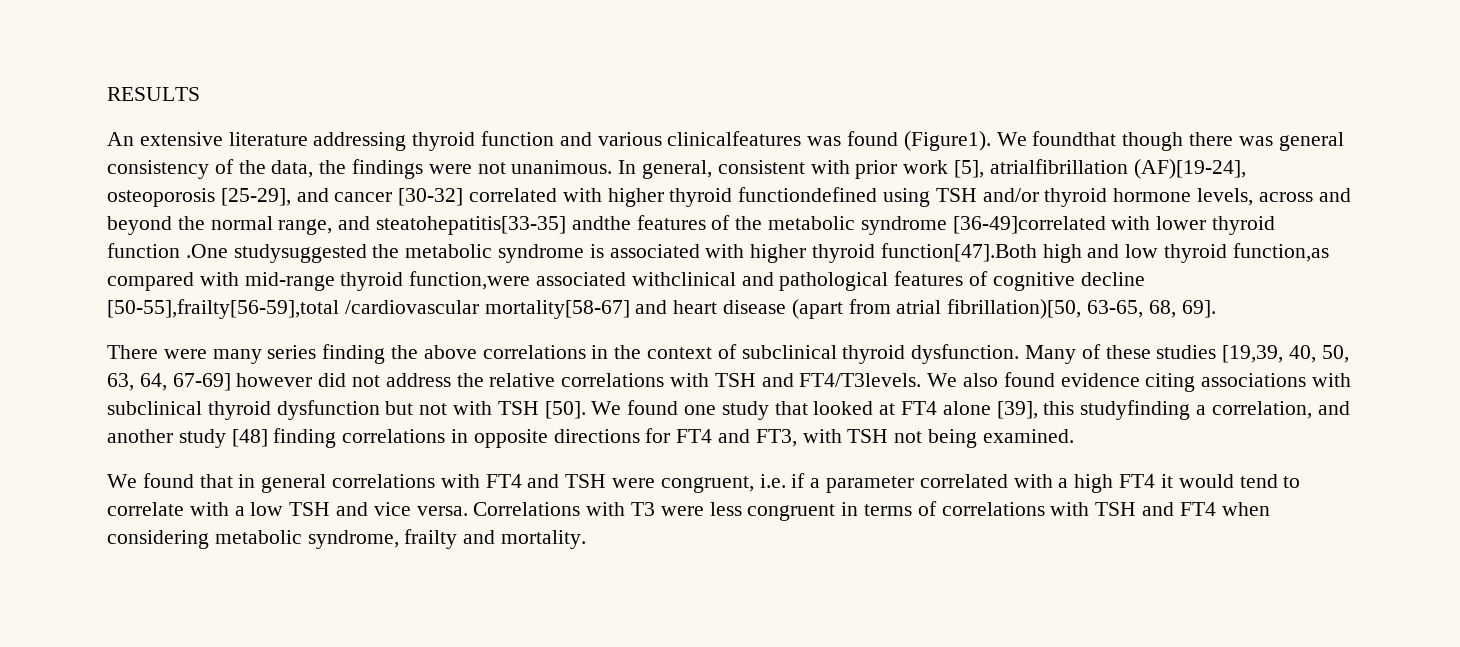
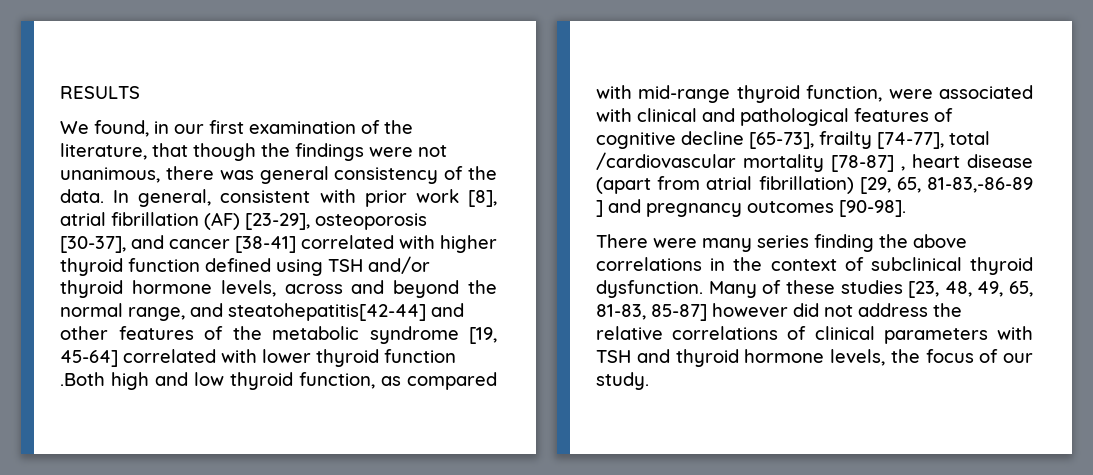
- An extensive literature addressing thyroid function and various clinicalfeatures was found (Figure1). We foundthat though there was general consistency of the data, the findings were not unanimous.
+ We found, in our first examination of the literature, that though the findings were not unanimous, there was general consistency of the data.
- In general, consistent with prior work [5], atrialfibrillation (AF)[19-24], osteoporosis [25-29], and cancer [30-32] correlated with higher thyroid functiondefined using TSH and/or thyroid hormone levels, across and beyond the normal range, and steatohepatitis[33-35] andthe features of the metabolic syndrome [36-49]correlated with lower thyroid function .One studysuggested the metabolic syndrome is associated with higher thyroid function[47].Both high and low thyroid function,as compared with mid-range thyroid function,were associated withclinical and pathological features of cognitive decline [50-55],frailty[56-59],total /cardiovascular mortality[58-67] and heart disease (apart from atrial fibrillation)[50, 63-65, 68, 69].
+ In general, consistent with prior work [8], atrial fibrillation (AF) [23-29], osteoporosis [30-37], and cancer [38-41] correlated with higher thyroid function defined using TSH and/or thyroid hormone levels, across and beyond the normal range, and steatohepatitis[42-44] and other features of the metabolic syndrome [19, 45-64] correlated with lower thyroid function .Both high and low thyroid function, as compared with mid-range thyroid function, were associated with clinical and pathological features of cognitive decline [65-73], frailty [74-77], total /cardiovascular mortality [78-87] , heart disease (apart from atrial fibrillation) [29, 65, 81-83,-86-89 ] and pregnancy outcomes [90-98].
- Many of these studies [19,39, 40, 50, 63, 64, 67-69] however did not address the relative correlations with TSH and FT4/T3levels. We also found evidence citing associations with subclinical thyroid dysfunction but not with TSH [50]. We found one study that looked at FT4 alone [39], this studyfinding a correlation, and another study [48] finding correlations in opposite directions for FT4 and FT3, with TSH not being examined.
- We found that in general correlations with FT4 and TSH were congruent, i.e. if a parameter correlated with a high FT4 it would tend to correlate with a low TSH and vice versa. Correlations with T3 were less congruent in terms of correlations with TSH and FT4 when considering metabolic syndrome, frailty and mortality.
+ Many of these studies [23, 48, 49, 65, 81-83, 85-87] however did not address the relative correlations of clinical parameters with TSH and thyroid hormone levels, the focus of our study.

